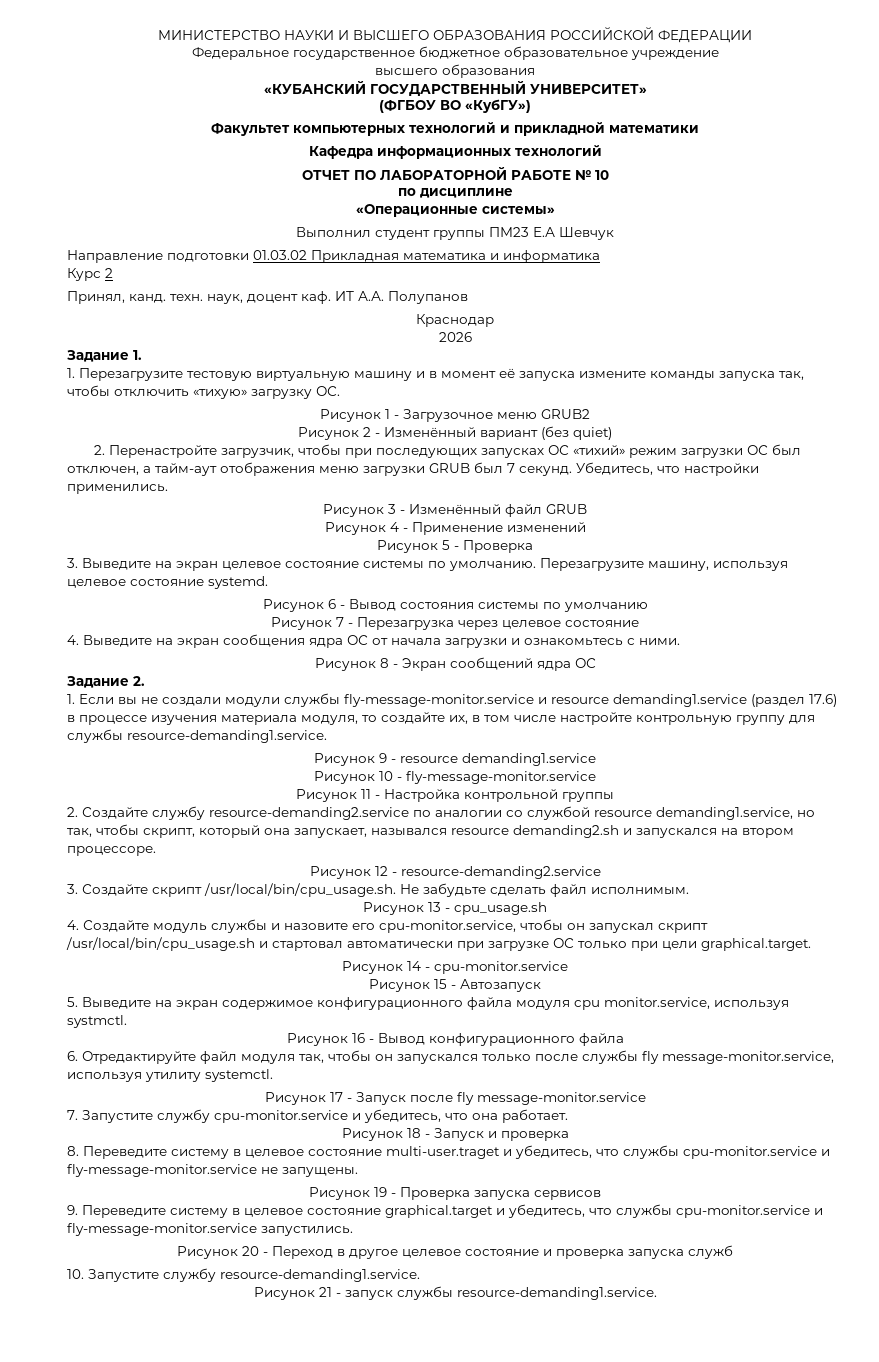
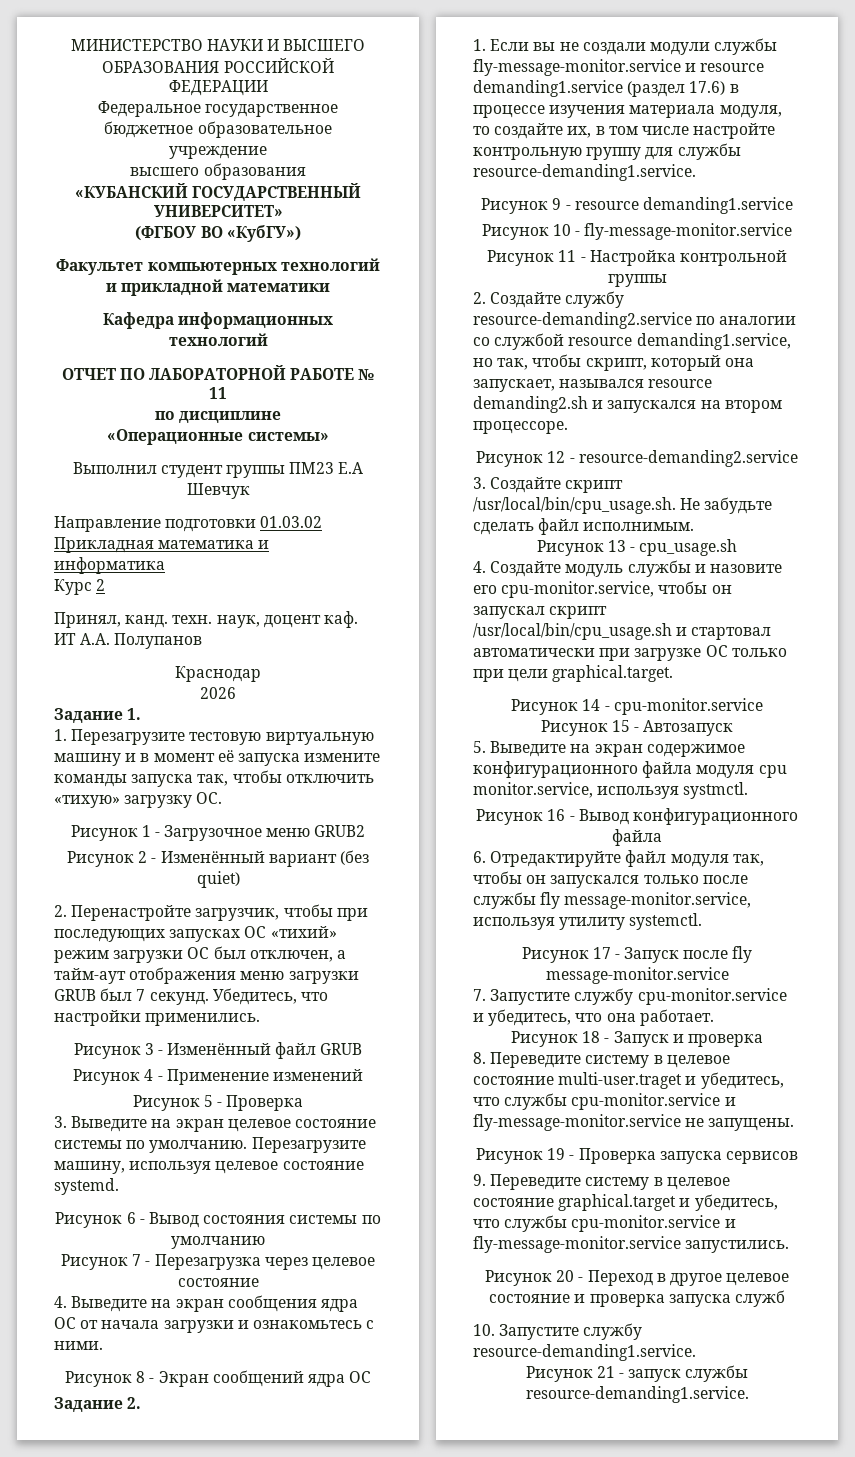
- ОТЧЕТ ПО ЛАБОРАТОРНОЙ РАБОТЕ № 10
+ ОТЧЕТ ПО ЛАБОРАТОРНОЙ РАБОТЕ № 11

